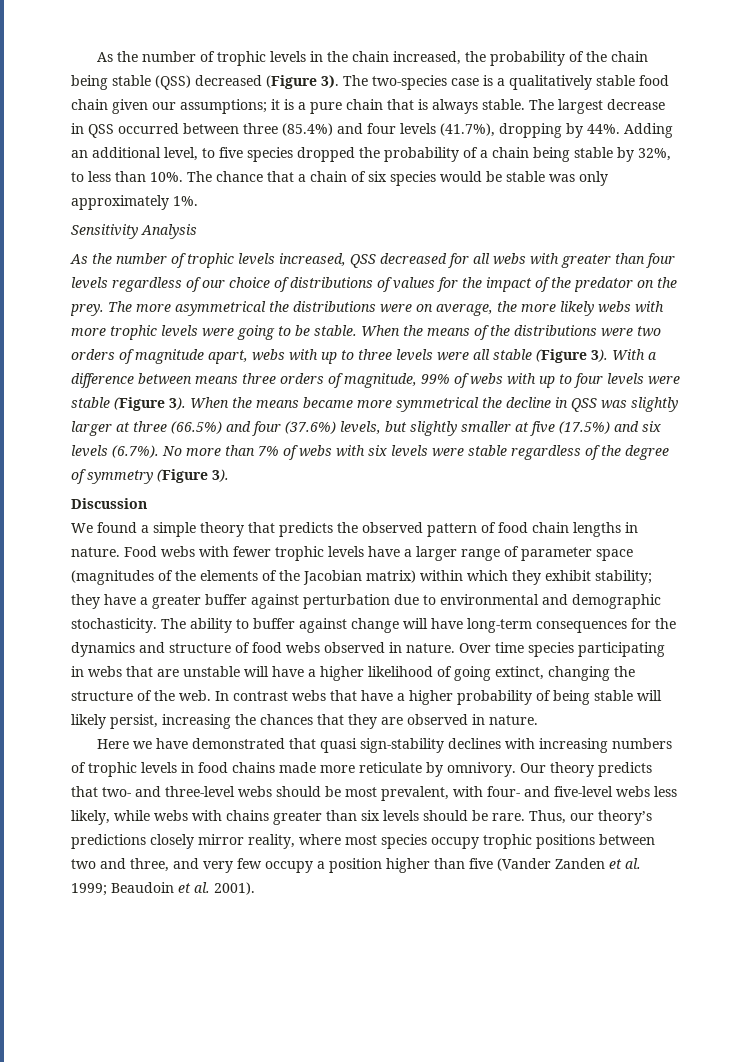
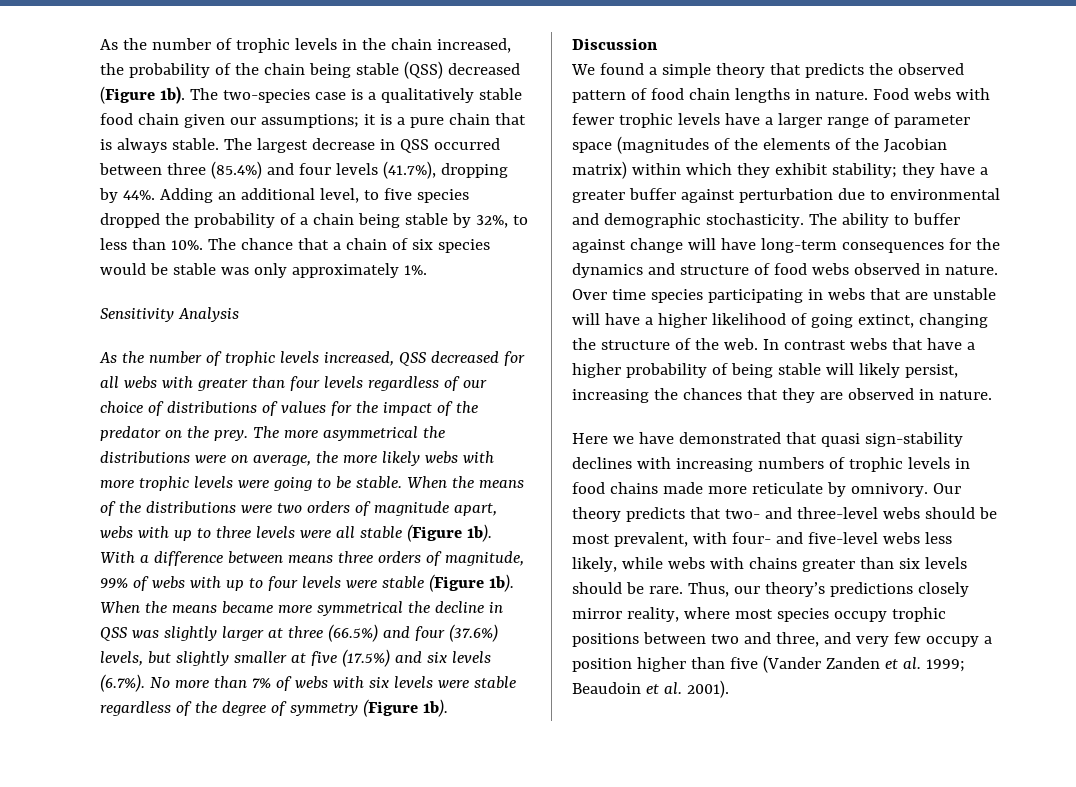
- As the number of trophic levels in the chain increased, the probability of the chain being stable (QSS) decreased (Figure 3).
+ As the number of trophic levels in the chain increased, the probability of the chain being stable (QSS) decreased (Figure 1b).
- When the means of the distributions were two orders of magnitude apart, webs with up to three levels were all stable (Figure 3).
+ When the means of the distributions were two orders of magnitude apart, webs with up to three levels were all stable (Figure 1b).
- With a difference between means three orders of magnitude, 99% of webs with up to four levels were stable (Figure 3).
+ With a difference between means three orders of magnitude, 99% of webs with up to four levels were stable (Figure 1b).
- When the means became more symmetrical the decline in QSS was slightly larger at three (66.5%) and four (37.6%) levels, but slightly smaller at five (17.5%) and six levels (6.7%). No more than 7% of webs with six levels were stable regardless of the degree of symmetry (Figure 3).
+ When the means became more symmetrical the decline in QSS was slightly larger at three (66.5%) and four (37.6%) levels, but slightly smaller at five (17.5%) and six levels (6.7%). No more than 7% of webs with six levels were stable regardless of the degree of symmetry (Figure 1b).

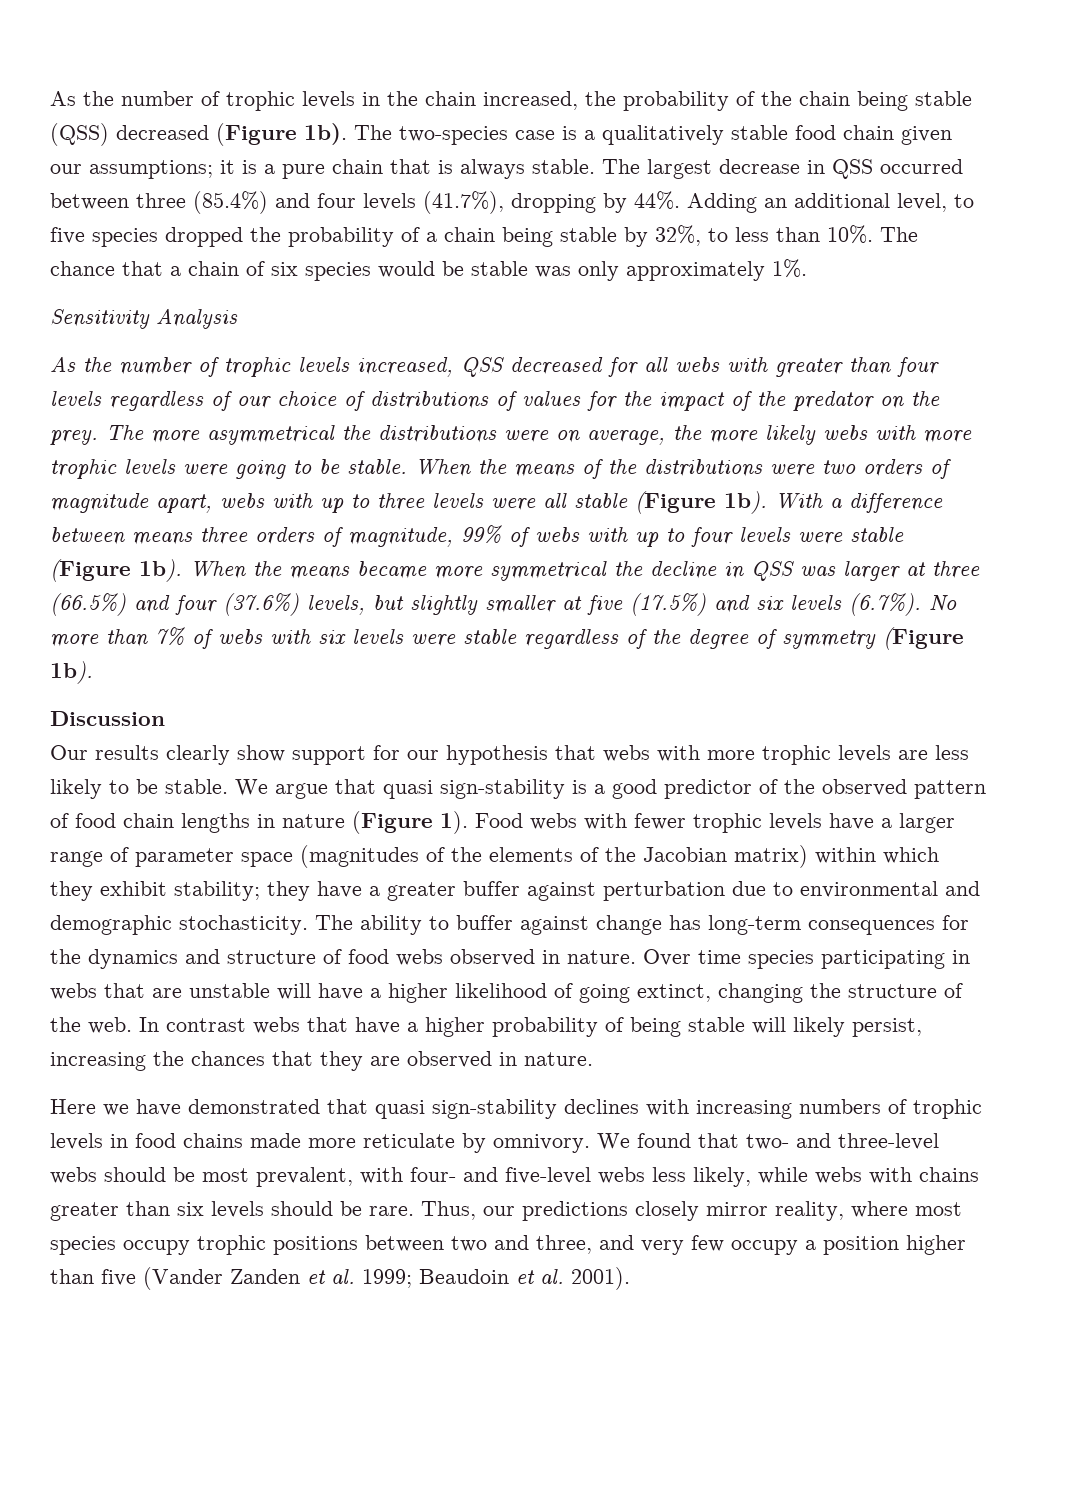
- When the means became more symmetrical the decline in QSS was slightly larger at three (66.5%) and four (37.6%) levels, but slightly smaller at five (17.5%) and six levels (6.7%). No more than 7% of webs with six levels were stable regardless of the degree of symmetry (Figure 1b).
+ When the means became more symmetrical the decline in QSS was larger at three (66.5%) and four (37.6%) levels, but slightly smaller at five (17.5%) and six levels (6.7%). No more than 7% of webs with six levels were stable regardless of the degree of symmetry (Figure 1b).
- We found a simple theory that predicts the observed pattern of food chain lengths in nature.
+ Our results clearly show support for our hypothesis that webs with more trophic levels are less likely to be stable. We argue that quasi sign-stability is a good predictor of the observed pattern of food chain lengths in nature (Figure 1).
- The ability to buffer against change will have long-term consequences for the dynamics and structure of food webs observed in nature.
+ The ability to buffer against change has long-term consequences for the dynamics and structure of food webs observed in nature.
- Our theory predicts that two- and three-level webs should be most prevalent, with four- and five-level webs less likely, while webs with chains greater than six levels should be rare.
+ We found that two- and three-level webs should be most prevalent, with four- and five-level webs less likely, while webs with chains greater than six levels should be rare.
- Thus, our theory’s predictions closely mirror reality, where most species occupy trophic positions between two and three, and very few occupy a position higher than five (Vander Zanden et al. 1999; Beaudoin et al. 2001).
+ Thus, our predictions closely mirror reality, where most species occupy trophic positions between two and three, and very few occupy a position higher than five (Vander Zanden et al. 1999; Beaudoin et al. 2001).

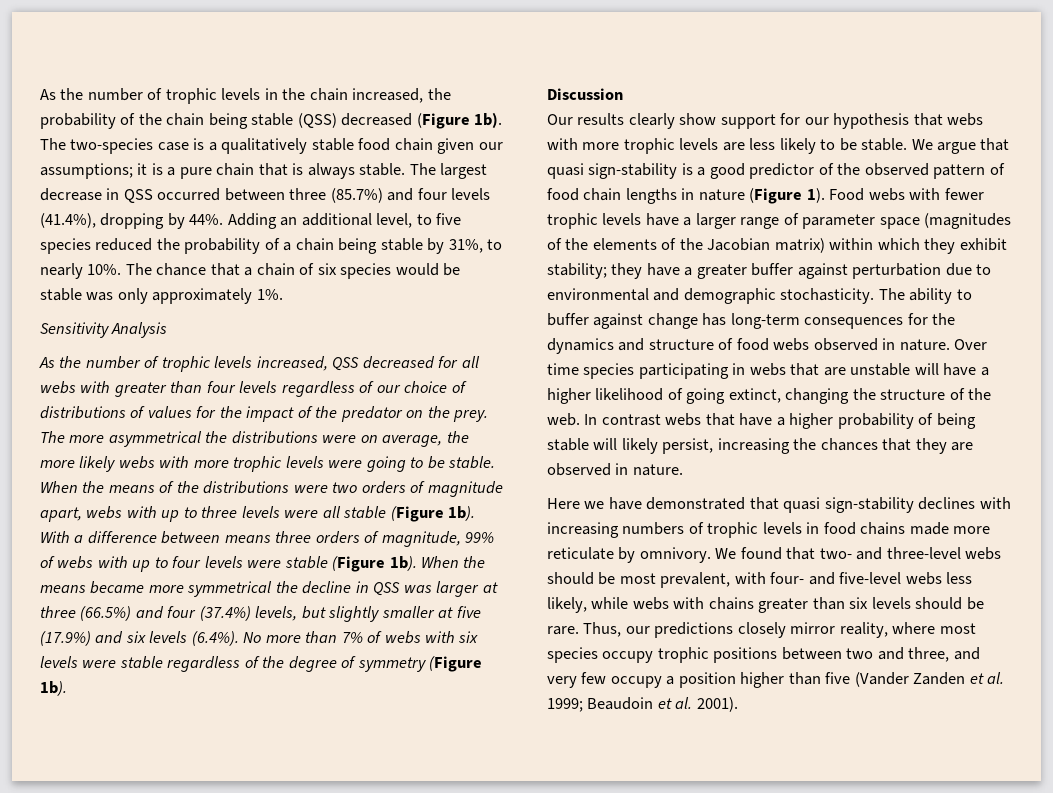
- The largest decrease in QSS occurred between three (85.4%) and four levels (41.7%), dropping by 44%.
+ The largest decrease in QSS occurred between three (85.7%) and four levels (41.4%), dropping by 44%.
- Adding an additional level, to five species dropped the probability of a chain being stable by 32%, to less than 10%.
+ Adding an additional level, to five species reduced the probability of a chain being stable by 31%, to nearly 10%.
- When the means became more symmetrical the decline in QSS was larger at three (66.5%) and four (37.6%) levels, but slightly smaller at five (17.5%) and six levels (6.7%). No more than 7% of webs with six levels were stable regardless of the degree of symmetry (Figure 1b).
+ When the means became more symmetrical the decline in QSS was larger at three (66.5%) and four (37.4%) levels, but slightly smaller at five (17.9%) and six levels (6.4%). No more than 7% of webs with six levels were stable regardless of the degree of symmetry (Figure 1b).

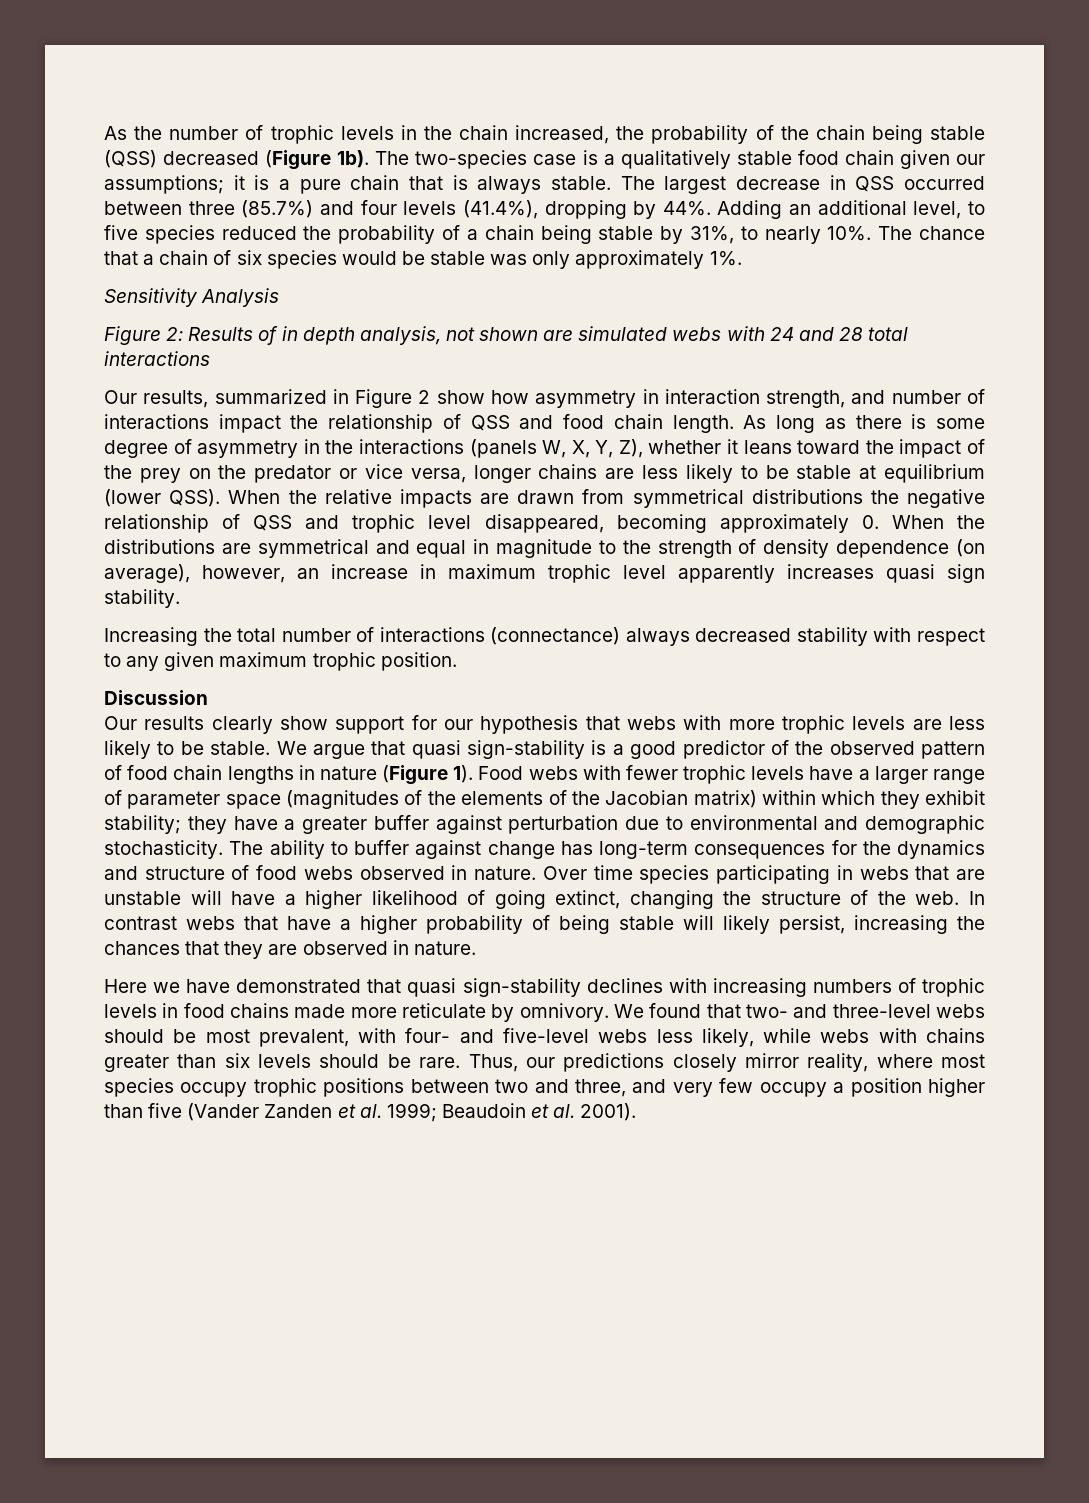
- As the number of trophic levels increased, QSS decreased for all webs with greater than four levels regardless of our choice of distributions of values for the impact of the predator on the prey. The more asymmetrical the distributions were on average, the more likely webs with more trophic levels were going to be stable. When the means of the distributions were two orders of magnitude apart, webs with up to three levels were all stable (Figure 1b). With a difference between means three orders of magnitude, 99% of webs with up to four levels were stable (Figure 1b). When the means became more symmetrical the decline in QSS was larger at three (66.5%) and four (37.4%) levels, but slightly smaller at five (17.9%) and six levels (6.4%). No more than 7% of webs with six levels were stable regardless of the degree of symmetry (Figure 1b).
+ Figure 2: Results of in depth analysis, not shown are simulated webs with 24 and 28 total interactions
+ Our results, summarized in Figure 2 show how asymmetry in interaction strength, and number of interactions impact the relationship of QSS and food chain length. As long as there is some degree of asymmetry in the interactions (panels W, X, Y, Z), whether it leans toward the impact of the prey on the predator or vice versa, longer chains are less likely to be stable at equilibrium (lower QSS). When the relative impacts are drawn from symmetrical distributions the negative relationship of QSS and trophic level disappeared, becoming approximately 0. When the distributions are symmetrical and equal in magnitude to the strength of density dependence (on average), however, an increase in maximum trophic level apparently increases quasi sign stability.
+ Increasing the total number of interactions (connectance) always decreased stability with respect to any given maximum trophic position.

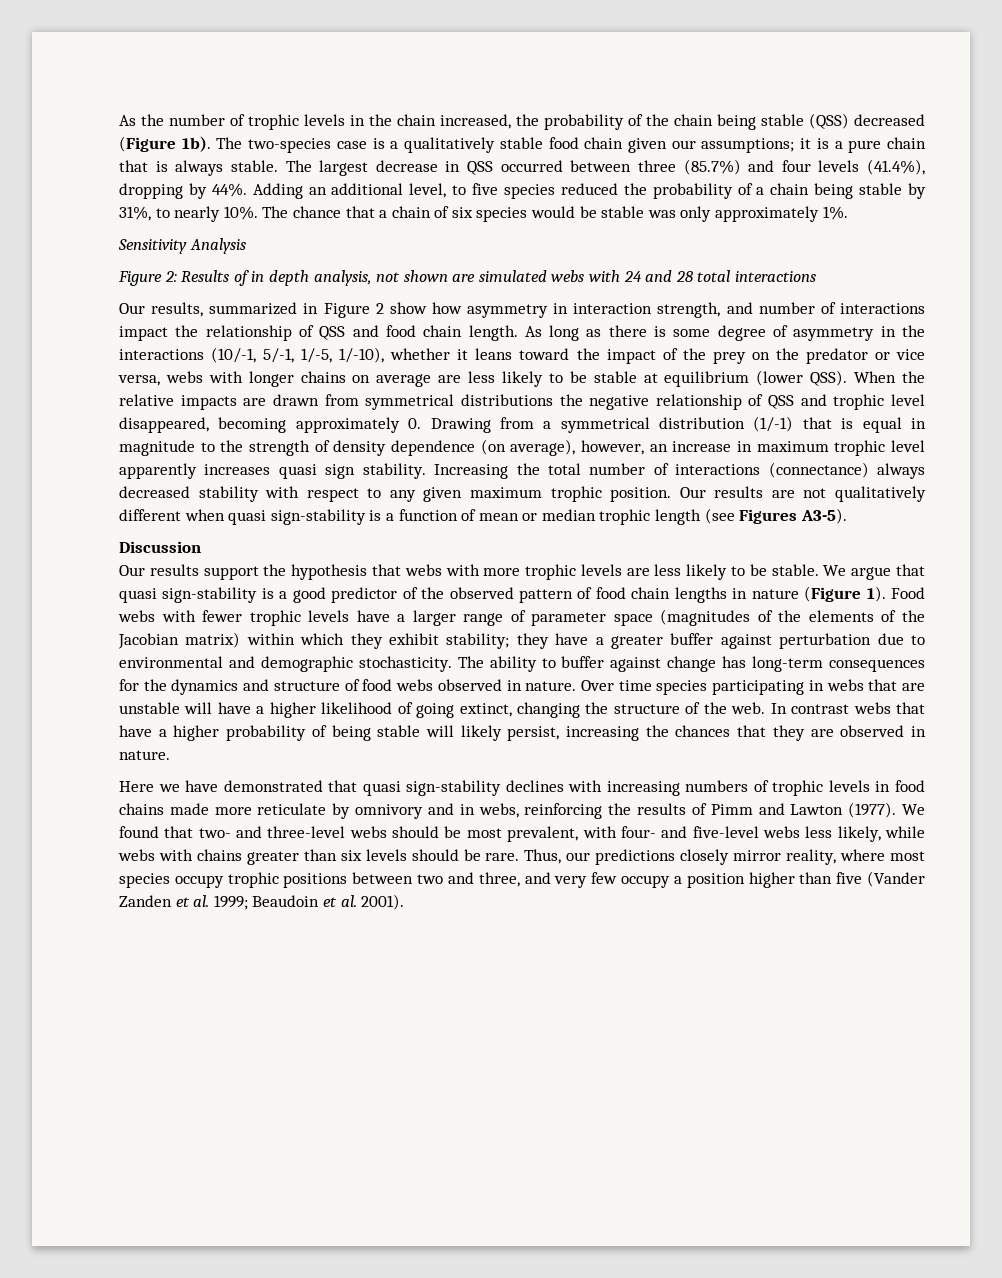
- As long as there is some degree of asymmetry in the interactions (panels W, X, Y, Z), whether it leans toward the impact of the prey on the predator or vice versa, longer chains are less likely to be stable at equilibrium (lower QSS).
+ As long as there is some degree of asymmetry in the interactions (10/-1, 5/-1, 1/-5, 1/-10), whether it leans toward the impact of the prey on the predator or vice versa, webs with longer chains on average are less likely to be stable at equilibrium (lower QSS).
- When the relative impacts are drawn from symmetrical distributions the negative relationship of QSS and trophic level disappeared, becoming approximately 0. When the distributions are symmetrical and equal in magnitude to the strength of density dependence (on average), however, an increase in maximum trophic level apparently increases quasi sign stability.
- Increasing the total number of interactions (connectance) always decreased stability with respect to any given maximum trophic position.
+ When the relative impacts are drawn from symmetrical distributions the negative relationship of QSS and trophic level disappeared, becoming approximately 0. Drawing from a symmetrical distribution (1/-1) that is equal in magnitude to the strength of density dependence (on average), however, an increase in maximum trophic level apparently increases quasi sign stability. Increasing the total number of interactions (connectance) always decreased stability with respect to any given maximum trophic position. Our results are not qualitatively different when quasi sign-stability is a function of mean or median trophic length (see Figures A3-5).
  Discussion
- Our results clearly show support for our hypothesis that webs with more trophic levels are less likely to be stable.
+ Our results support the hypothesis that webs with more trophic levels are less likely to be stable.
- Here we have demonstrated that quasi sign-stability declines with increasing numbers of trophic levels in food chains made more reticulate by omnivory.
+ Here we have demonstrated that quasi sign-stability declines with increasing numbers of trophic levels in food chains made more reticulate by omnivory and in webs, reinforcing the results of Pimm and Lawton (1977).

